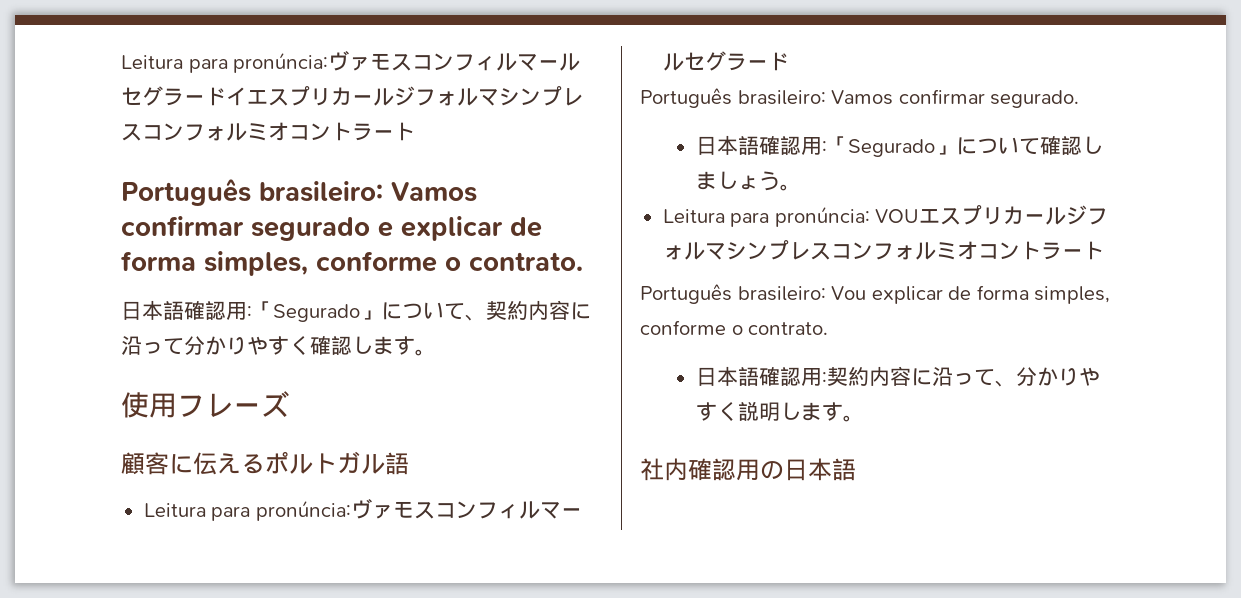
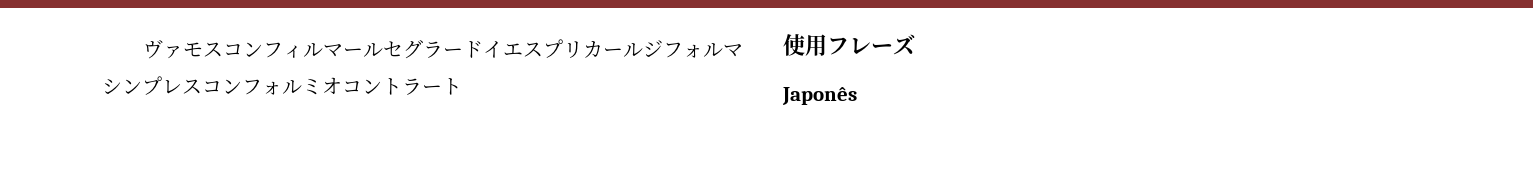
- Leitura para pronúncia:ヴァモスコンフィルマールセグラードイエスプリカールジフォルマシンプレスコンフォルミオコントラート
+ ヴァモスコンフィルマールセグラードイエスプリカールジフォルマシンプレスコンフォルミオコントラート
- Português brasileiro: Vamos confirmar segurado e explicar de forma simples, conforme o contrato.
- 日本語確認用:「Segurado」について、契約内容に沿って分かりやすく確認します。
  使用フレーズ
- 顧客に伝えるポルトガル語
- Leitura para pronúncia:ヴァモスコンフィルマールセグラード
- Português brasileiro: Vamos confirmar segurado.
- 日本語確認用:「Segurado」について確認しましょう。
- Leitura para pronúncia: VOUエスプリカールジフォルマシンプレスコンフォルミオコントラート
- Português brasileiro: Vou explicar de forma simples, conforme o contrato.
- 日本語確認用:契約内容に沿って、分かりやすく説明します。
- 社内確認用の日本語
+ Japonês

